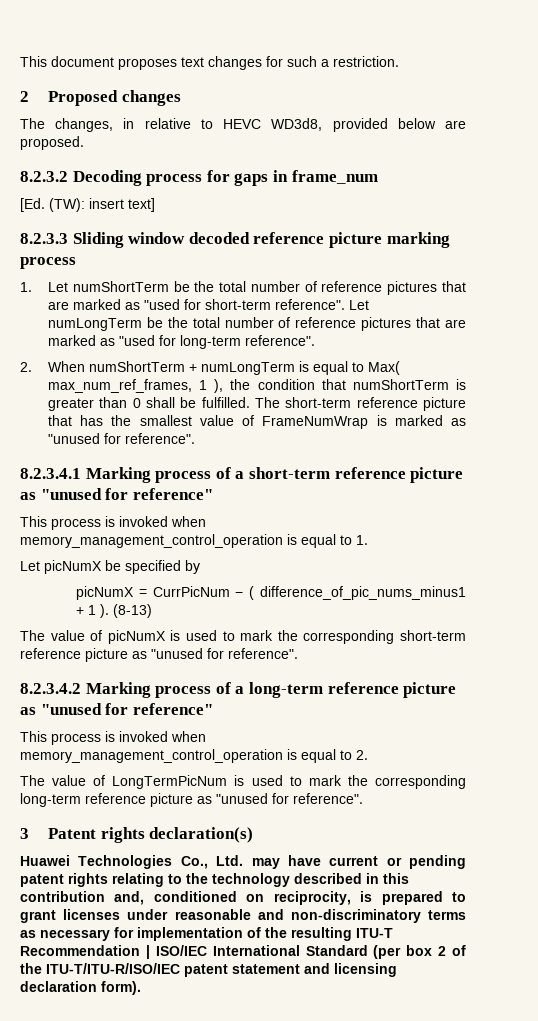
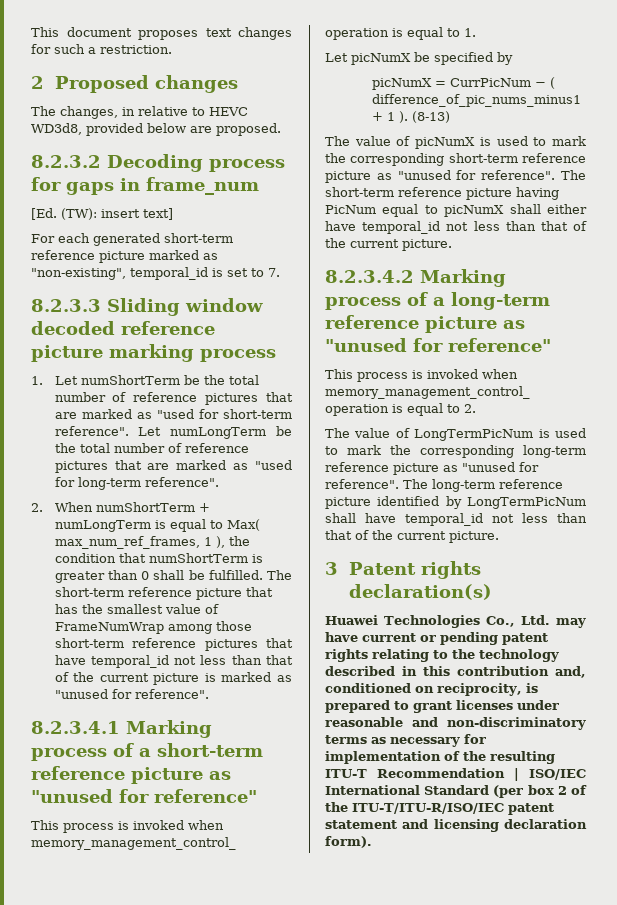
+ For each generated short-term reference picture marked as "non-existing", temporal_id is set to 7.
- The short-term reference picture that has the smallest value of FrameNumWrap is marked as "unused for reference".
+ The short-term reference picture that has the smallest value of FrameNumWrap among those short-term reference pictures that have temporal_id not less than that of the current picture is marked as "unused for reference".
+ The short-term reference picture having PicNum equal to picNumX shall either have temporal_id not less than that of the current picture.
+ The long-term reference picture identified by LongTermPicNum shall have temporal_id not less than that of the current picture.

